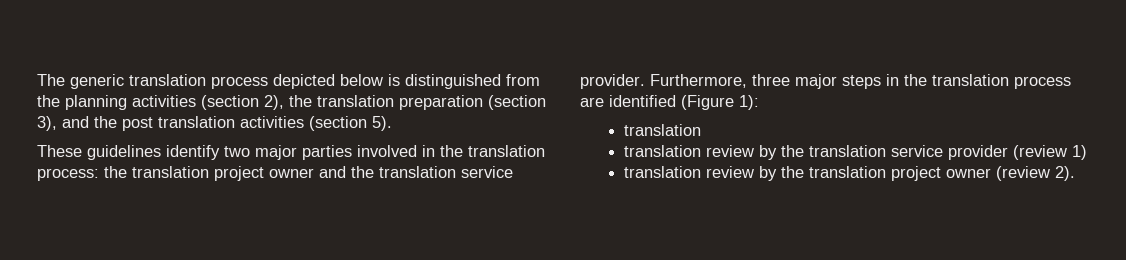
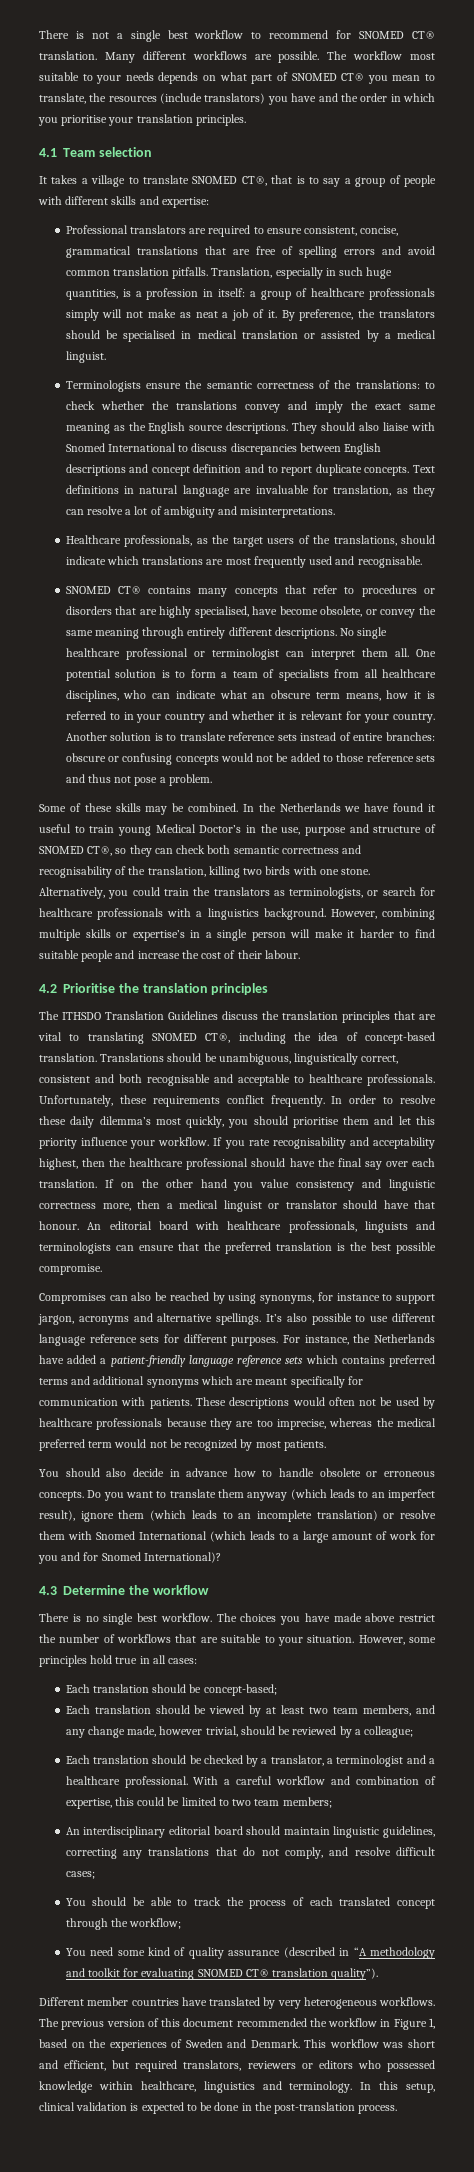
- The generic translation process depicted below is distinguished from the planning activities (section 2), the translation preparation (section 3), and the post translation activities (section 5).
- These guidelines identify two major parties involved in the translation process: the translation project owner and the translation service provider. Furthermore, three major steps in the translation process are identified (Figure 1):
- translation
- translation review by the translation service provider (review 1)
- translation review by the translation project owner (review 2).
+ There is not a single best workflow to recommend for SNOMED CT® translation. Many different workflows are possible. The workflow most suitable to your needs depends on what part of SNOMED CT® you mean to translate, the resources (include translators) you have and the order in which you prioritise your translation principles.
+ 4.1 Team selection
+ It takes a village to translate SNOMED CT®, that is to say a group of people with different skills and expertise:
+ Professional translators are required to ensure consistent, concise, grammatical translations that are free of spelling errors and avoid common translation pitfalls. Translation, especially in such huge quantities, is a profession in itself: a group of healthcare professionals simply will not make as neat a job of it. By preference, the translators should be specialised in medical translation or assisted by a medical linguist.
+ Terminologists ensure the semantic correctness of the translations: to check whether the translations convey and imply the exact same meaning as the English source descriptions. They should also liaise with Snomed International to discuss discrepancies between English descriptions and concept definition and to report duplicate concepts. Text definitions in natural language are invaluable for translation, as they can resolve a lot of ambiguity and misinterpretations.
+ Healthcare professionals, as the target users of the translations, should indicate which translations are most frequently used and recognisable.
+ SNOMED CT® contains many concepts that refer to procedures or disorders that are highly specialised, have become obsolete, or convey the same meaning through entirely different descriptions. No single healthcare professional or terminologist can interpret them all. One potential solution is to form a team of specialists from all healthcare disciplines, who can indicate what an obscure term means, how it is referred to in your country and whether it is relevant for your country. Another solution is to translate reference sets instead of entire branches: obscure or confusing concepts would not be added to those reference sets and thus not pose a problem.
+ Some of these skills may be combined. In the Netherlands we have found it useful to train young Medical Doctor’s in the use, purpose and structure of SNOMED CT®, so they can check both semantic correctness and recognisability of the translation, killing two birds with one stone. Alternatively, you could train the translators as terminologists, or search for healthcare professionals with a linguistics background. However, combining multiple skills or expertise’s in a single person will make it harder to find suitable people and increase the cost of their labour.
+ 4.2 Prioritise the translation principles
+ The ITHSDO Translation Guidelines discuss the translation principles that are vital to translating SNOMED CT®, including the idea of concept-based translation. Translations should be unambiguous, linguistically correct, consistent and both recognisable and acceptable to healthcare professionals. Unfortunately, these requirements conflict frequently. In order to resolve these daily dilemma’s most quickly, you should prioritise them and let this priority influence your workflow. If you rate recognisability and acceptability highest, then the healthcare professional should have the final say over each translation. If on the other hand you value consistency and linguistic correctness more, then a medical linguist or translator should have that honour. An editorial board with healthcare professionals, linguists and terminologists can ensure that the preferred translation is the best possible compromise.
+ Compromises can also be reached by using synonyms, for instance to support jargon, acronyms and alternative spellings. It’s also possible to use different language reference sets for different purposes. For instance, the Netherlands have added a patient-friendly language reference sets which contains preferred terms and additional synonyms which are meant specifically for communication with patients. These descriptions would often not be used by healthcare professionals because they are too imprecise, whereas the medical preferred term would not be recognized by most patients.
+ You should also decide in advance how to handle obsolete or erroneous concepts. Do you want to translate them anyway (which leads to an imperfect result), ignore them (which leads to an incomplete translation) or resolve them with Snomed International (which leads to a large amount of work for you and for Snomed International)?
+ 4.3 Determine the workflow
+ There is no single best workflow. The choices you have made above restrict the number of workflows that are suitable to your situation. However, some principles hold true in all cases:
+ Each translation should be concept-based;
+ Each translation should be viewed by at least two team members, and any change made, however trivial, should be reviewed by a colleague;
+ Each translation should be checked by a translator, a terminologist and a healthcare professional. With a careful workflow and combination of expertise, this could be limited to two team members;
+ An interdisciplinary editorial board should maintain linguistic guidelines, correcting any translations that do not comply, and resolve difficult cases;
+ You should be able to track the process of each translated concept through the workflow;
+ You need some kind of quality assurance (described in “A methodology and toolkit for evaluating SNOMED CT® translation quality”).
+ Different member countries have translated by very heterogeneous workflows. The previous version of this document recommended the workflow in Figure 1, based on the experiences of Sweden and Denmark. This workflow was short and efficient, but required translators, reviewers or editors who possessed knowledge within healthcare, linguistics and terminology. In this setup, clinical validation is expected to be done in the post-translation process.

